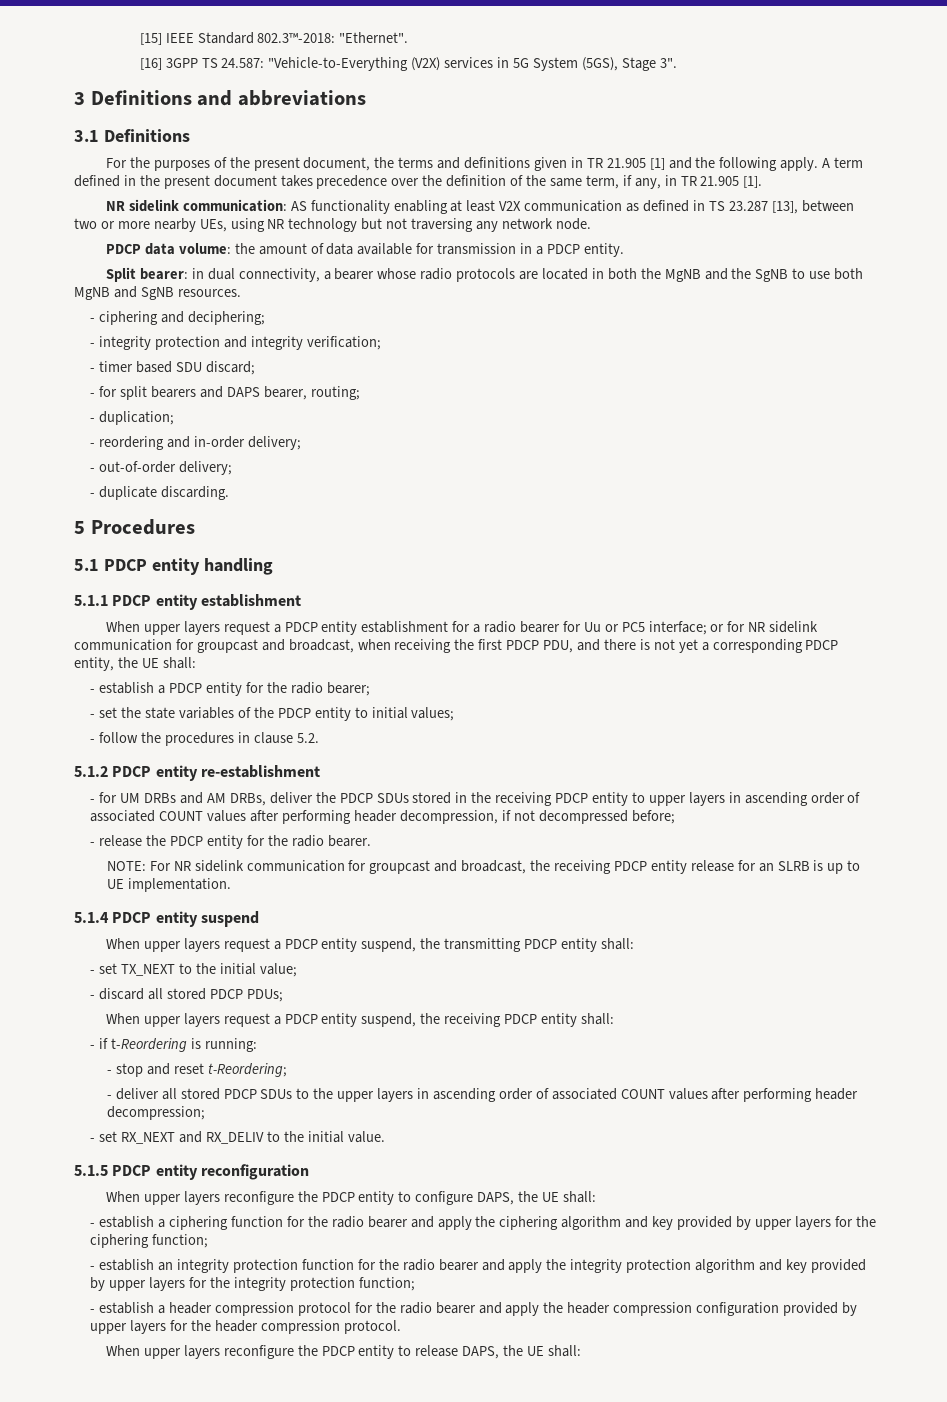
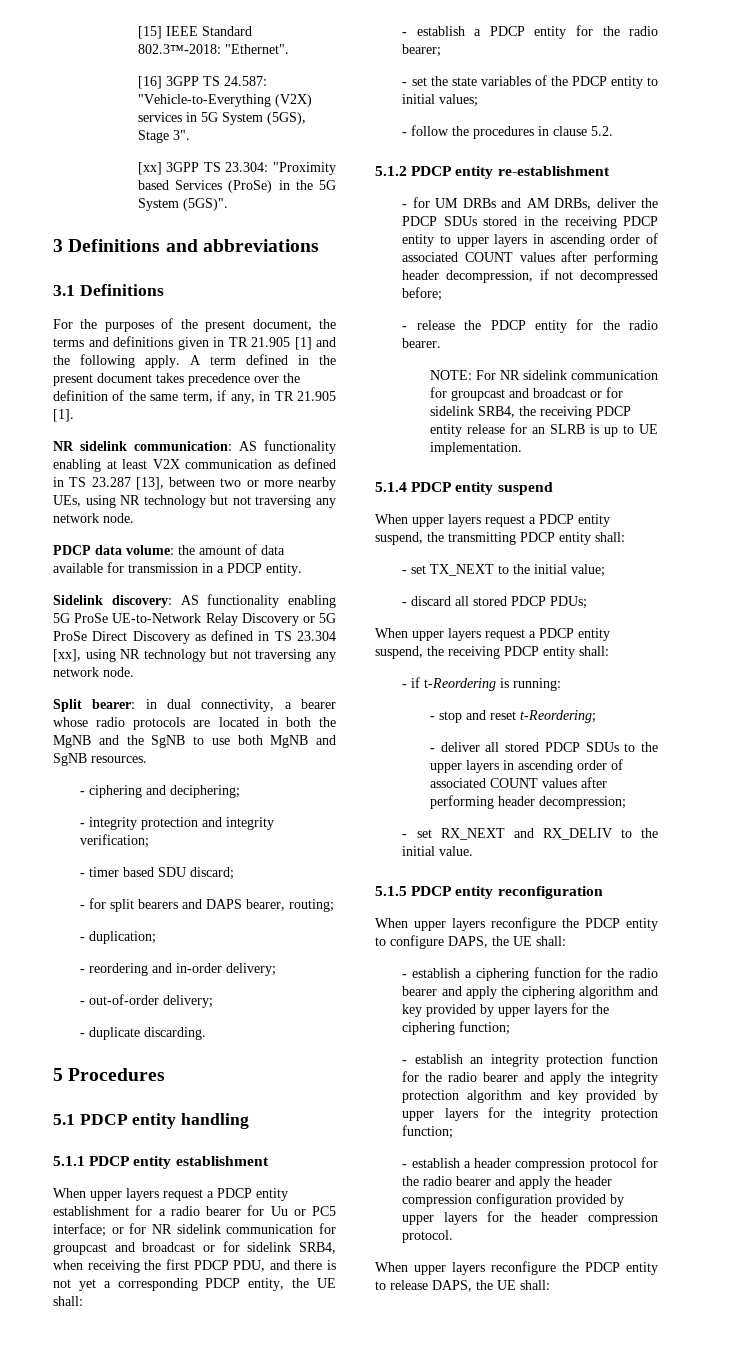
+ [xx] 3GPP TS 23.304: "Proximity based Services (ProSe) in the 5G System (5GS)".
+ Sidelink discovery: AS functionality enabling 5G ProSe UE-to-Network Relay Discovery or 5G ProSe Direct Discovery as defined in TS 23.304 [xx], using NR technology but not traversing any network node.
- When upper layers request a PDCP entity establishment for a radio bearer for Uu or PC5 interface; or for NR sidelink communication for groupcast and broadcast, when receiving the first PDCP PDU, and there is not yet a corresponding PDCP entity, the UE shall:
+ When upper layers request a PDCP entity establishment for a radio bearer for Uu or PC5 interface; or for NR sidelink communication for groupcast and broadcast or for sidelink SRB4, when receiving the first PDCP PDU, and there is not yet a corresponding PDCP entity, the UE shall:
- NOTE: For NR sidelink communication for groupcast and broadcast, the receiving PDCP entity release for an SLRB is up to UE implementation.
+ NOTE: For NR sidelink communication for groupcast and broadcast or for sidelink SRB4, the receiving PDCP entity release for an SLRB is up to UE implementation.

